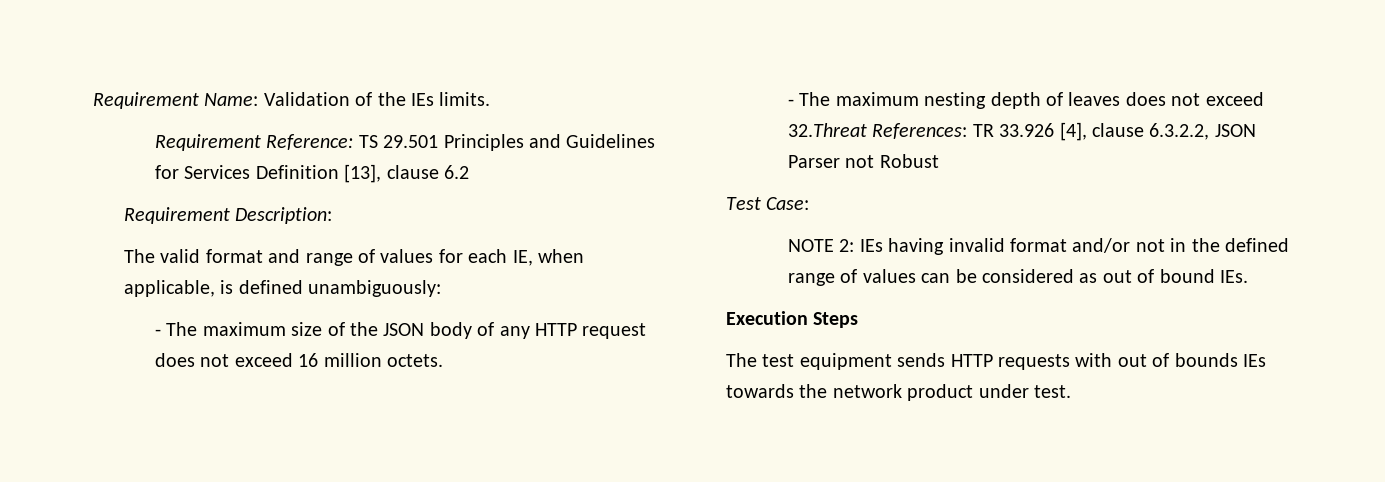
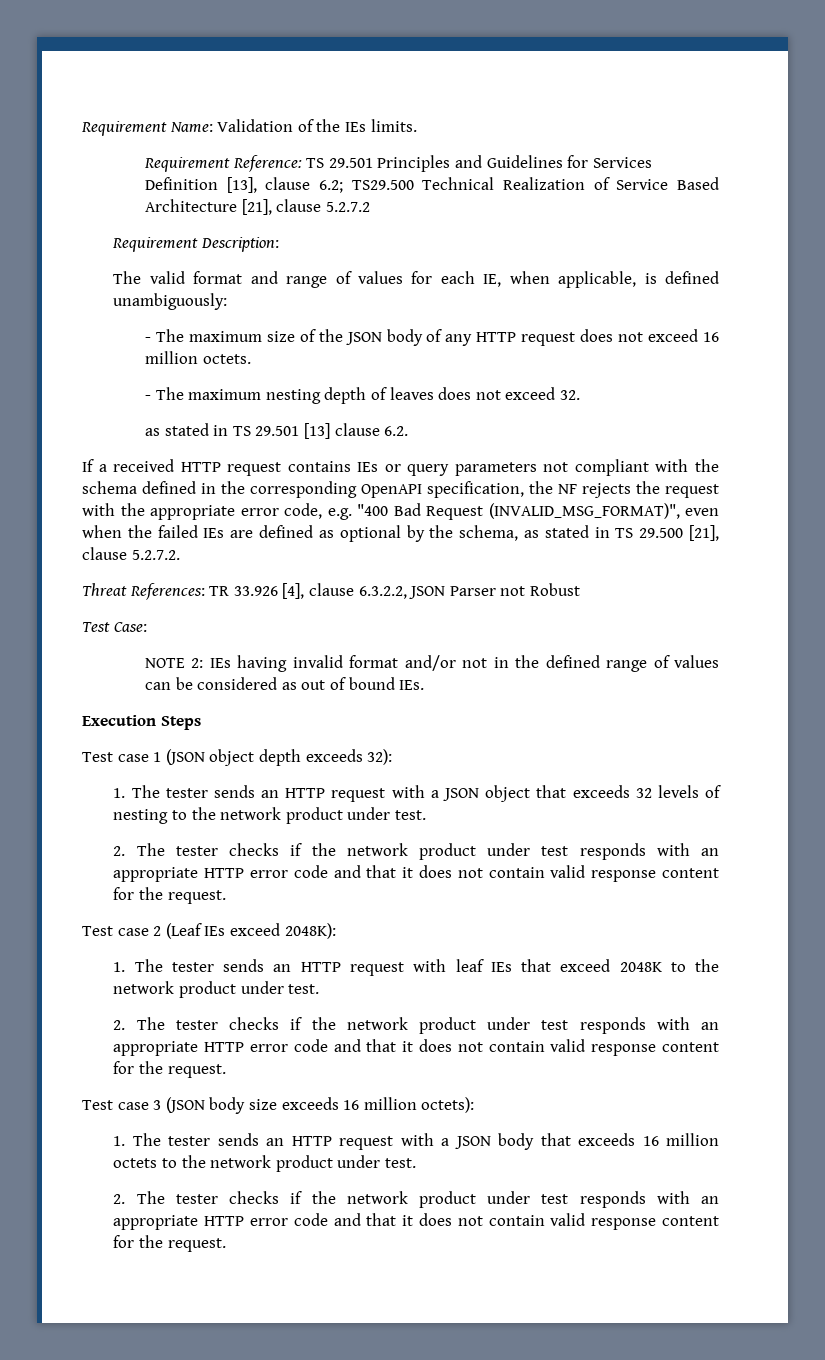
- Requirement Reference: TS 29.501 Principles and Guidelines for Services Definition [13], clause 6.2
+ Requirement Reference: TS 29.501 Principles and Guidelines for Services Definition [13], clause 6.2; TS29.500 Technical Realization of Service Based Architecture [21], clause 5.2.7.2
- - The maximum nesting depth of leaves does not exceed 32.Threat References: TR 33.926 [4], clause 6.3.2.2, JSON Parser not Robust
+ - The maximum nesting depth of leaves does not exceed 32.
+ as stated in TS 29.501 [13] clause 6.2.
+ If a received HTTP request contains IEs or query parameters not compliant with the schema defined in the corresponding OpenAPI specification, the NF rejects the request with the appropriate error code, e.g. "400 Bad Request (INVALID_MSG_FORMAT)", even when the failed IEs are defined as optional by the schema, as stated in TS 29.500 [21], clause 5.2.7.2.
+ Threat References: TR 33.926 [4], clause 6.3.2.2, JSON Parser not Robust
- The test equipment sends HTTP requests with out of bounds IEs towards the network product under test.
+ Test case 1 (JSON object depth exceeds 32):
+ 1. The tester sends an HTTP request with a JSON object that exceeds 32 levels of nesting to the network product under test.
+ 2. The tester checks if the network product under test responds with an appropriate HTTP error code and that it does not contain valid response content for the request.
+ Test case 2 (Leaf IEs exceed 2048K):
+ 1. The tester sends an HTTP request with leaf IEs that exceed 2048K to the network product under test.
+ 2. The tester checks if the network product under test responds with an appropriate HTTP error code and that it does not contain valid response content for the request.
+ Test case 3 (JSON body size exceeds 16 million octets):
+ 1. The tester sends an HTTP request with a JSON body that exceeds 16 million octets to the network product under test.
+ 2. The tester checks if the network product under test responds with an appropriate HTTP error code and that it does not contain valid response content for the request.

